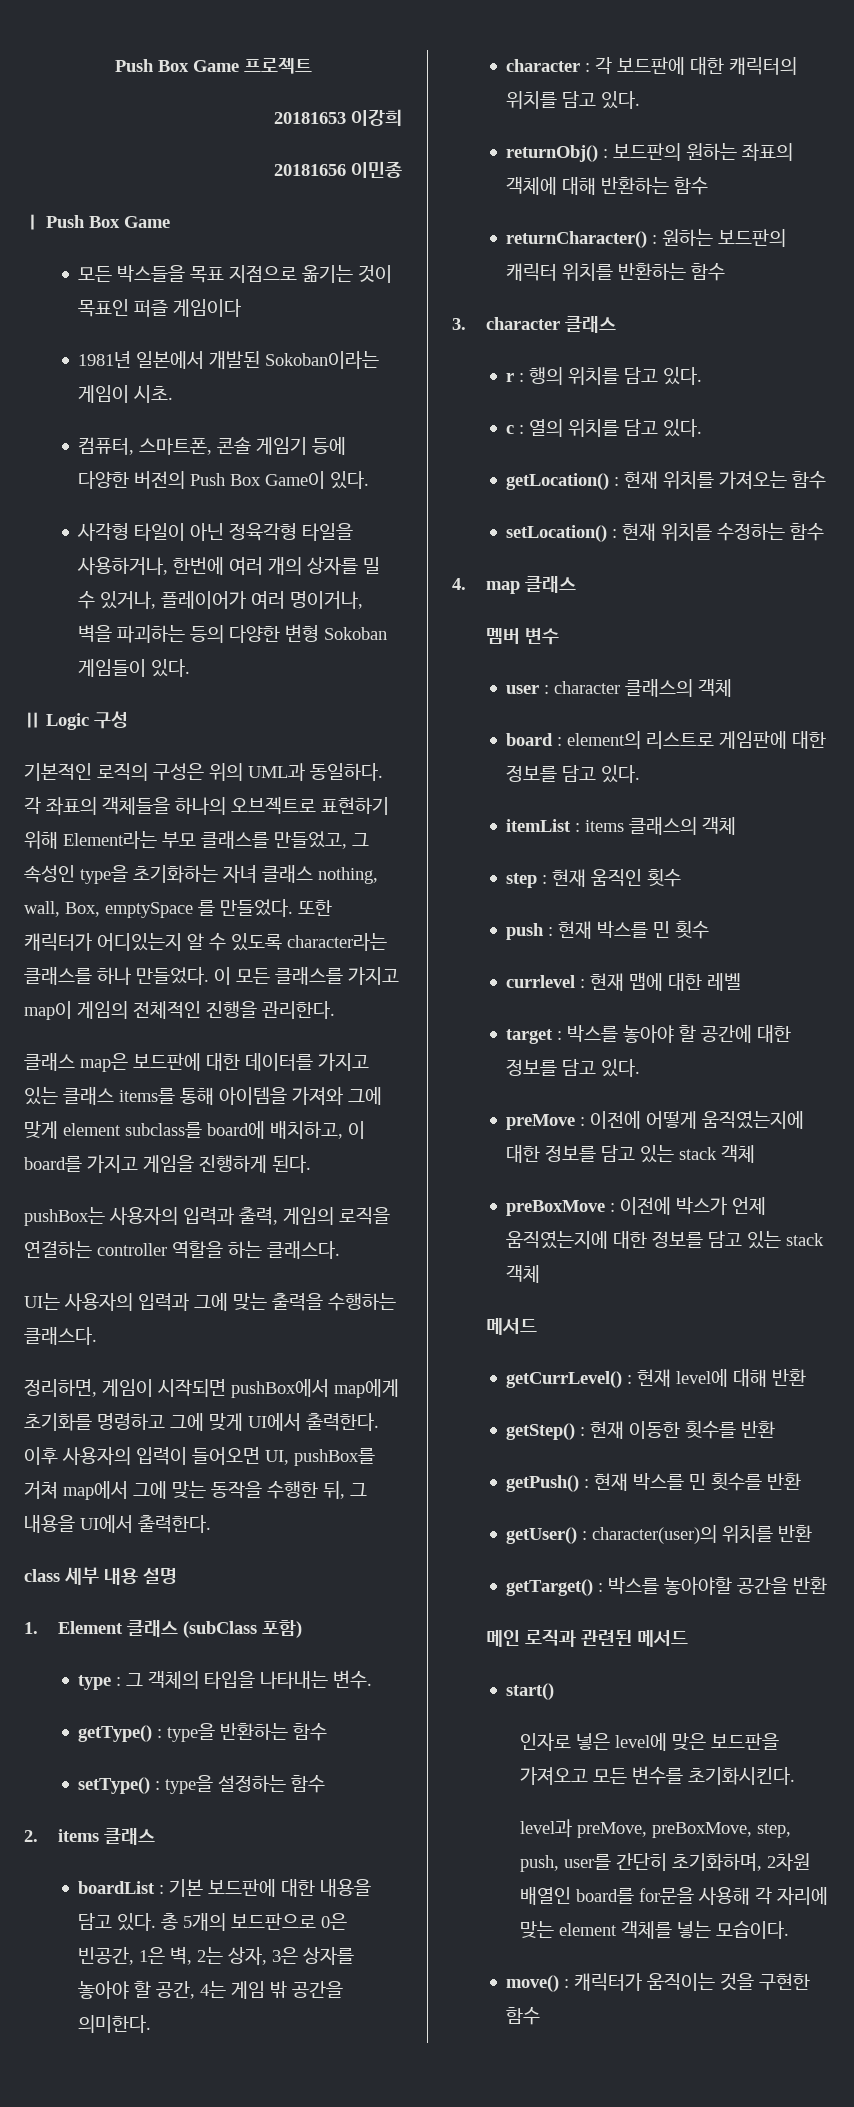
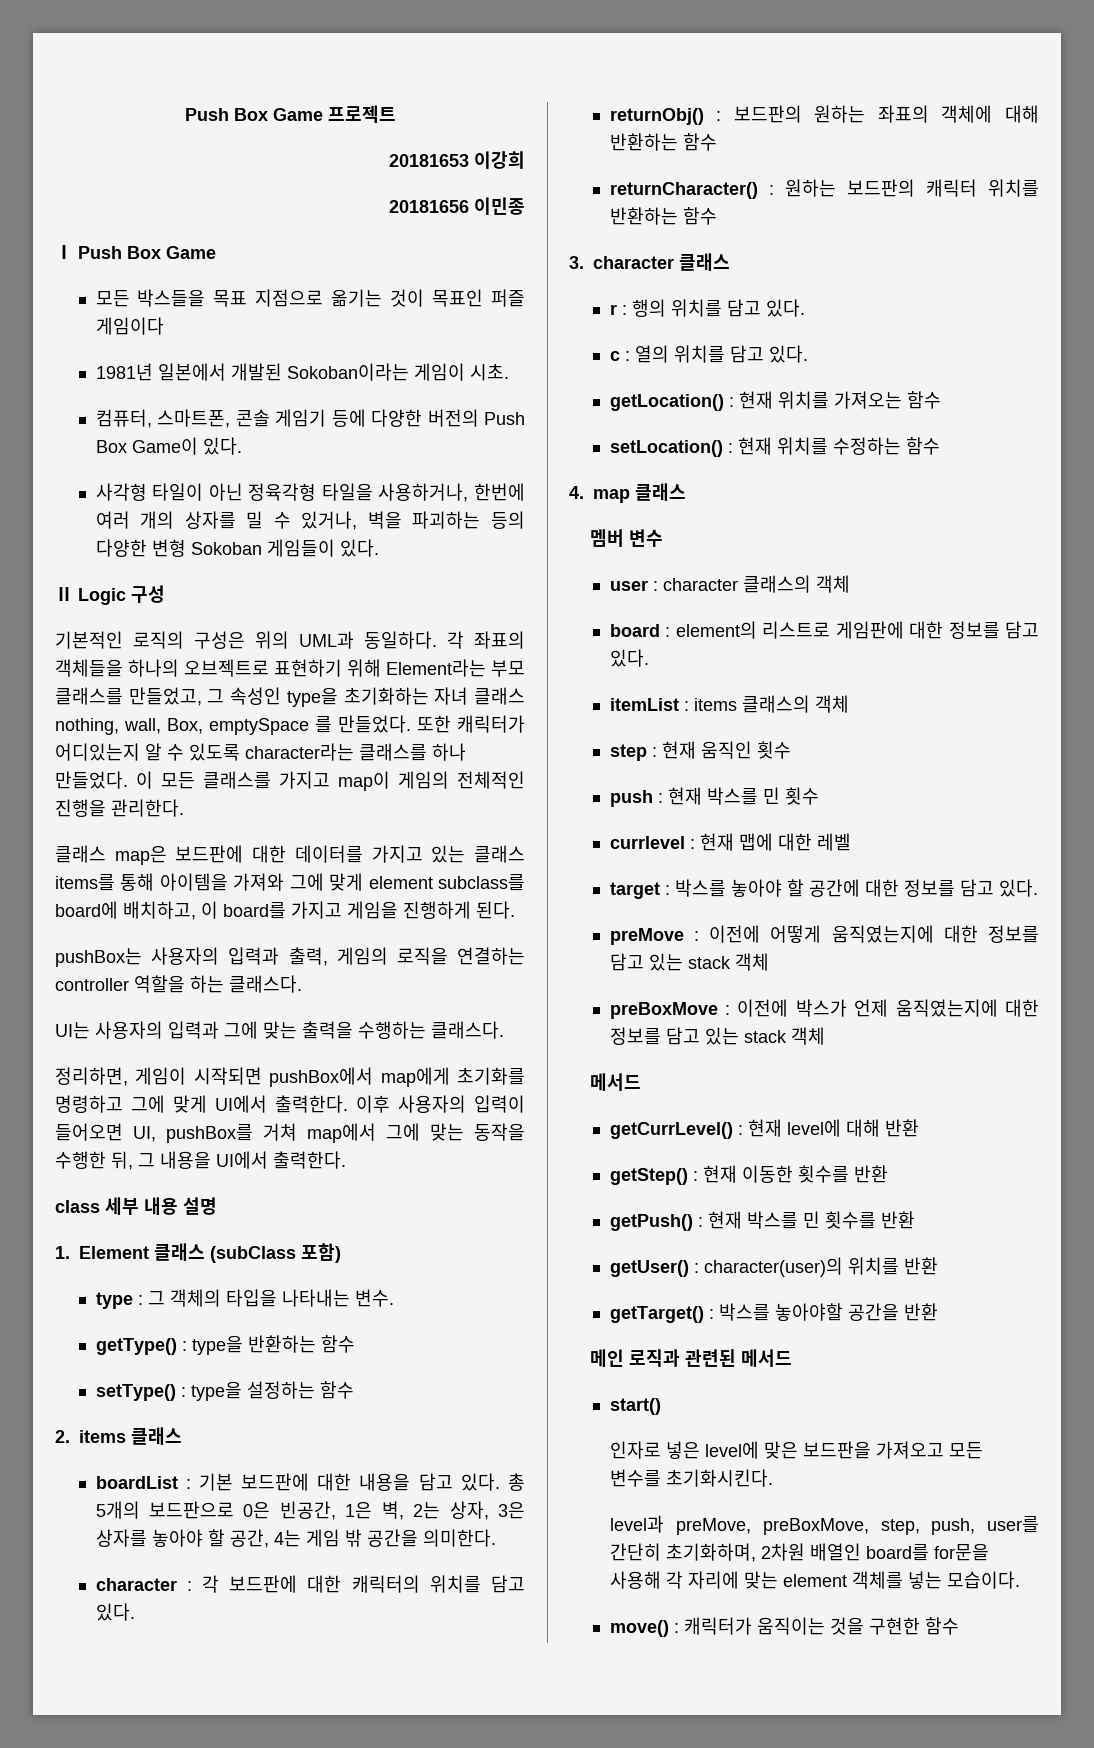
- 사각형 타일이 아닌 정육각형 타일을 사용하거나, 한번에 여러 개의 상자를 밀 수 있거나, 플레이어가 여러 명이거나, 벽을 파괴하는 등의 다양한 변형 Sokoban 게임들이 있다.
+ 사각형 타일이 아닌 정육각형 타일을 사용하거나, 한번에 여러 개의 상자를 밀 수 있거나, 벽을 파괴하는 등의 다양한 변형 Sokoban 게임들이 있다.

